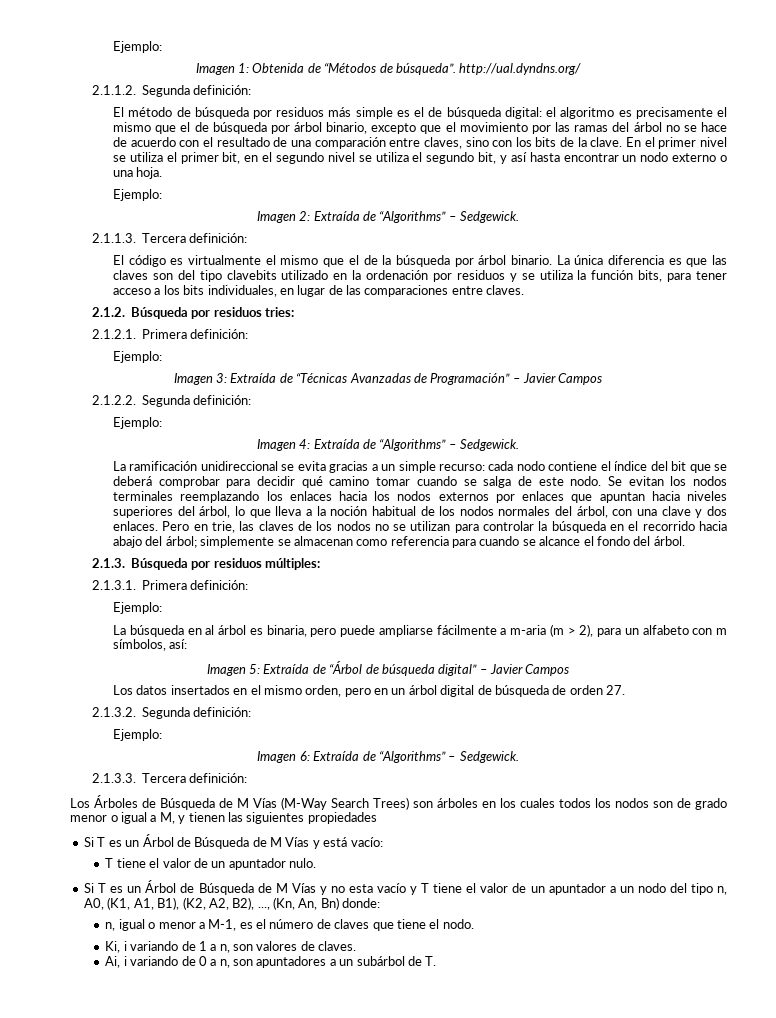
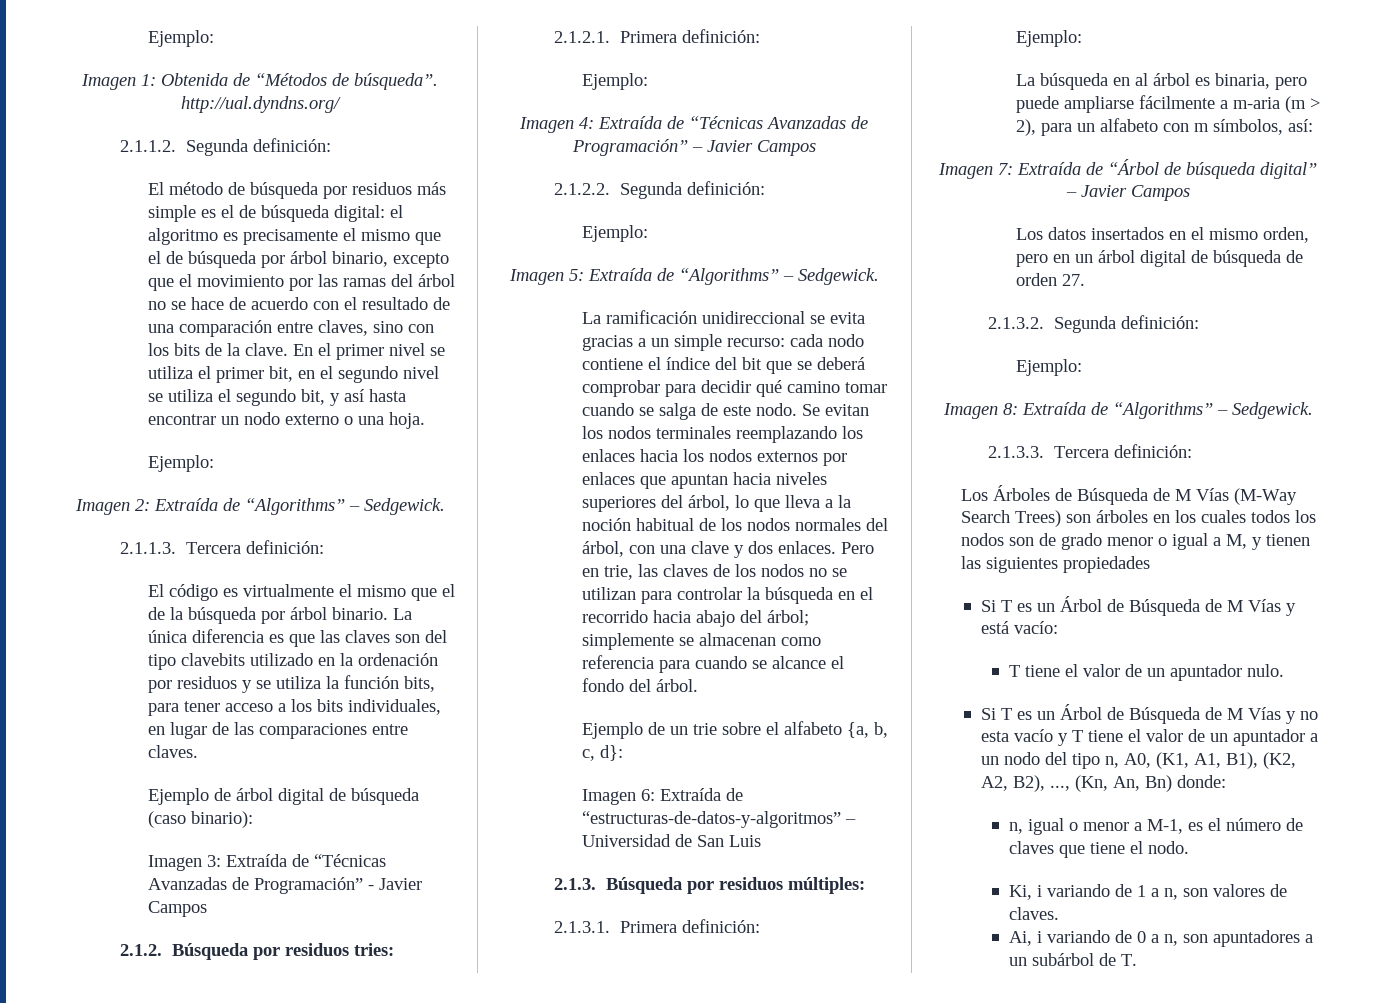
+ Ejemplo de árbol digital de búsqueda (caso binario):
+ Imagen 3: Extraída de “Técnicas Avanzadas de Programación” - Javier Campos
- Imagen 3: Extraída de “Técnicas Avanzadas de Programación” – Javier Campos
+ Imagen 4: Extraída de “Técnicas Avanzadas de Programación” – Javier Campos
- Imagen 4: Extraída de “Algorithms” – Sedgewick.
+ Imagen 5: Extraída de “Algorithms” – Sedgewick.
+ Ejemplo de un trie sobre el alfabeto {a, b, c, d}:
+ Imagen 6: Extraída de “estructuras-de-datos-y-algoritmos” – Universidad de San Luis
- Imagen 5: Extraída de “Árbol de búsqueda digital” – Javier Campos
+ Imagen 7: Extraída de “Árbol de búsqueda digital” – Javier Campos
- Imagen 6: Extraída de “Algorithms” – Sedgewick.
+ Imagen 8: Extraída de “Algorithms” – Sedgewick.

